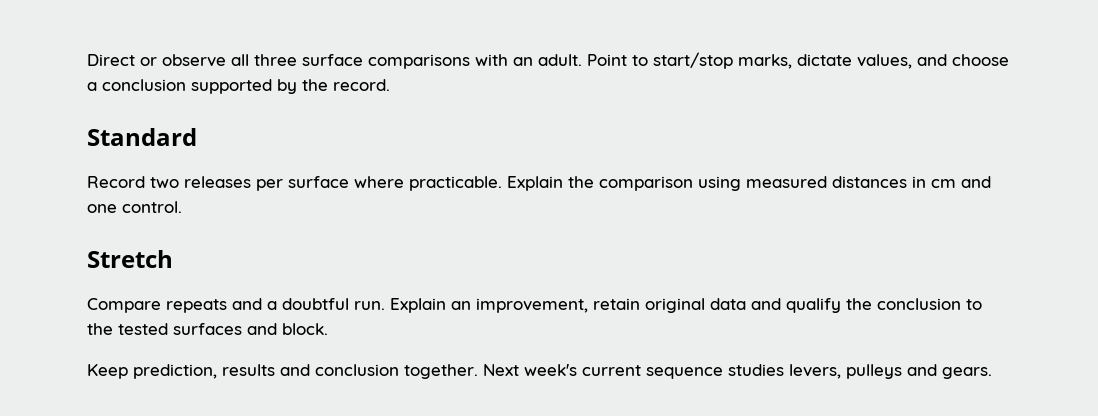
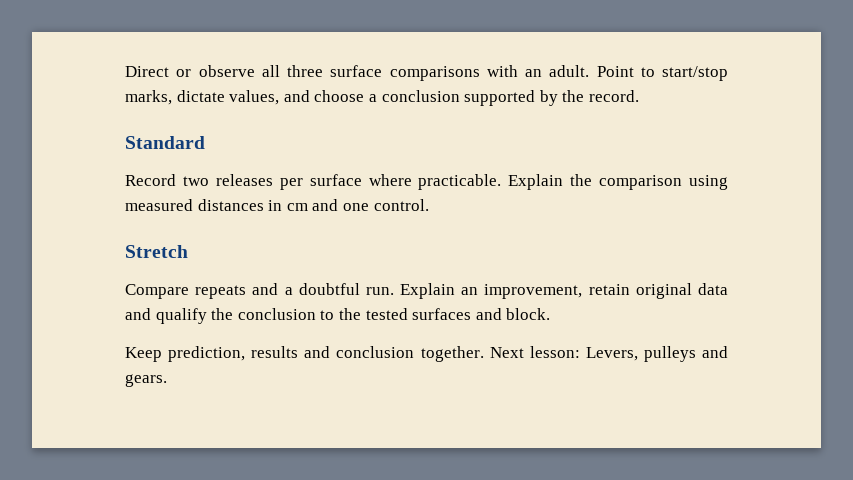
- Next week's current sequence studies levers, pulleys and gears.
+ Next lesson: Levers, pulleys and gears.

